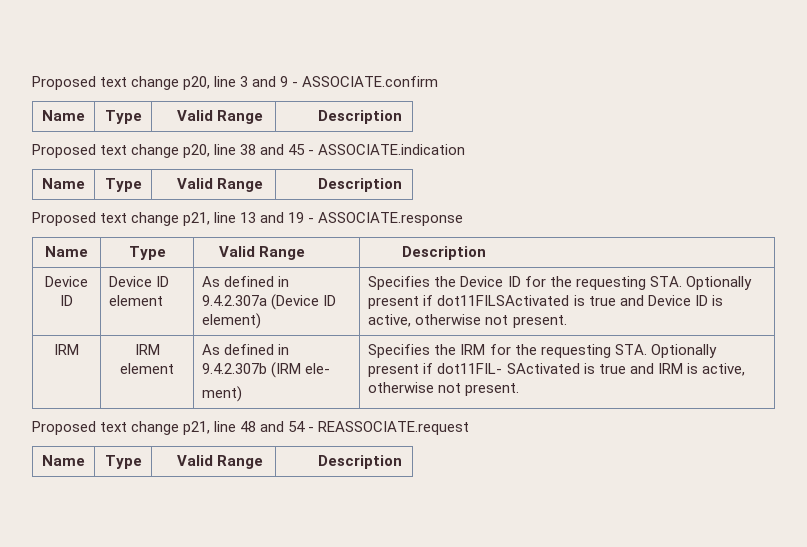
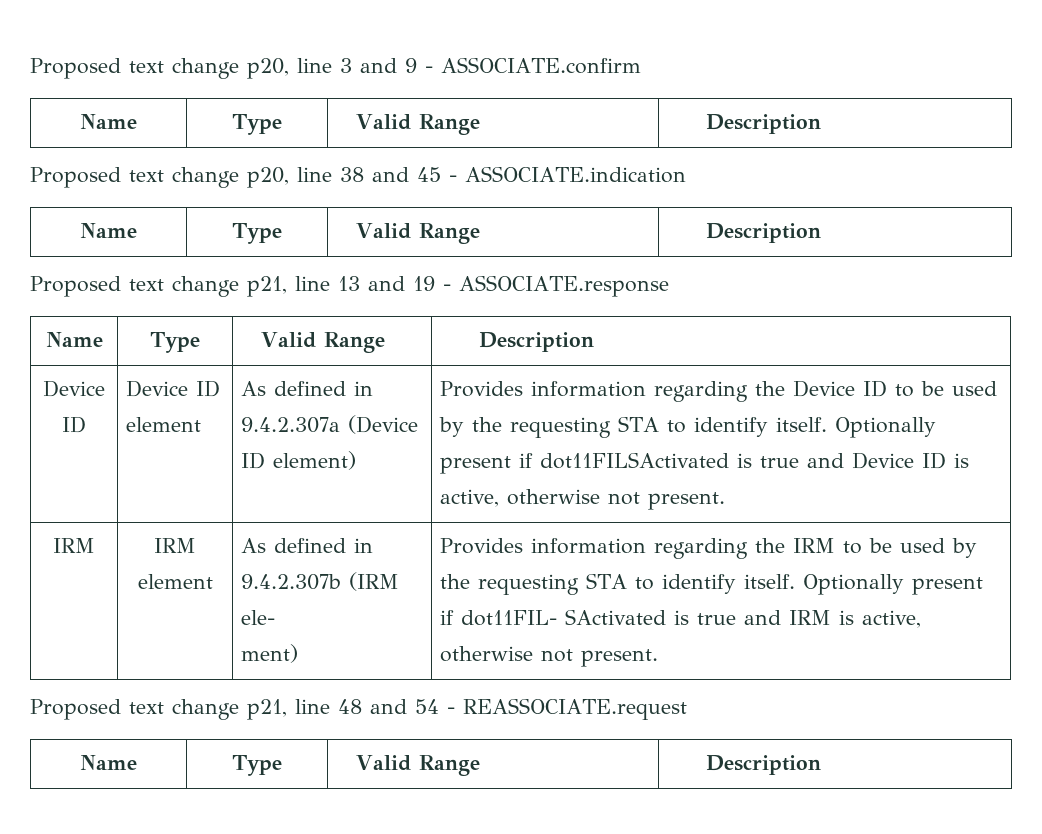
- Specifies the Device ID for the requesting STA. Optionally present if dot11FILSActivated is true and Device ID is active, otherwise not present.
+ Provides information regarding the Device ID to be used by the requesting STA to identify itself. Optionally present if dot11FILSActivated is true and Device ID is active, otherwise not present.
  IRM | IRM element | As defined in 9.4.2.307b (IRM ele-
- ment) | Specifies the IRM for the requesting STA. Optionally present if dot11FIL- SActivated is true and IRM is active, otherwise not present.
+ ment) | Provides information regarding the IRM to be used by the requesting STA to identify itself. Optionally present if dot11FIL- SActivated is true and IRM is active, otherwise not present.

